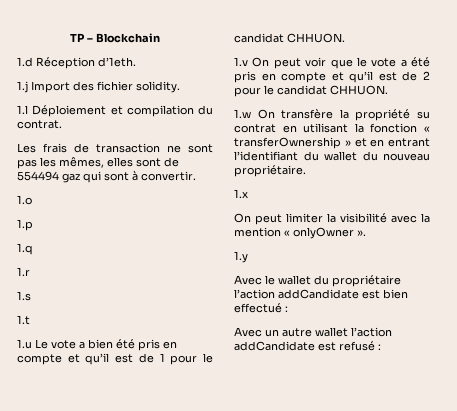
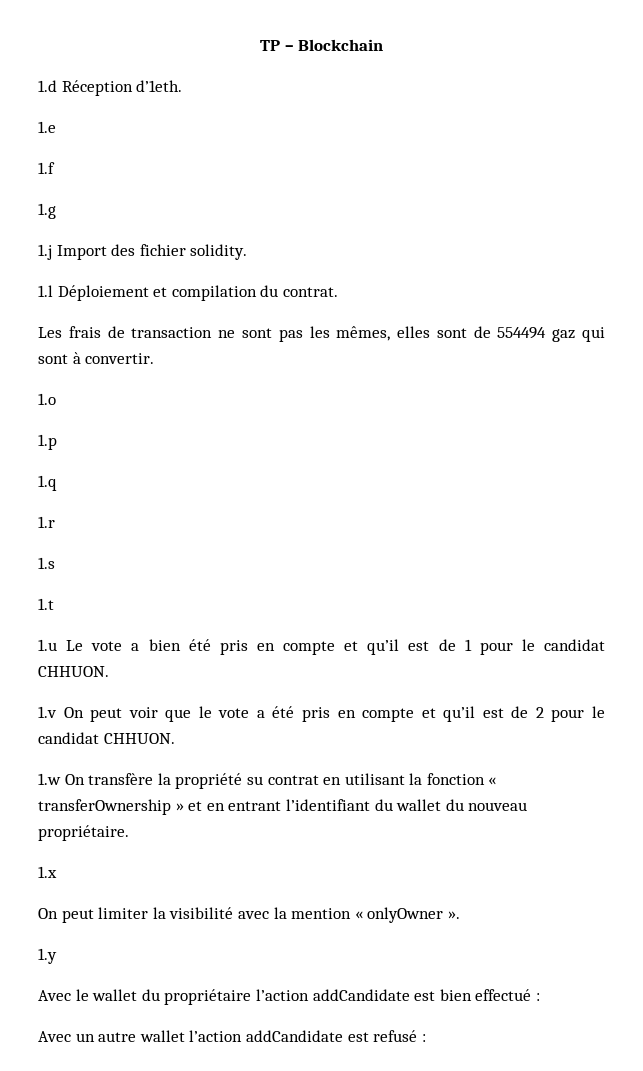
+ 1.e
+ 1.f
+ 1.g

